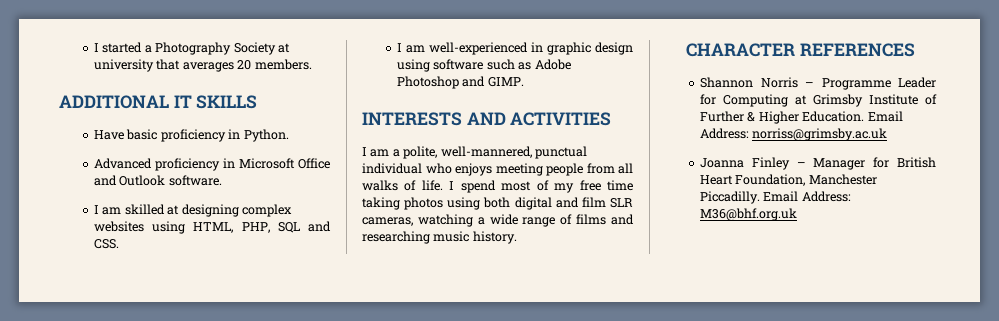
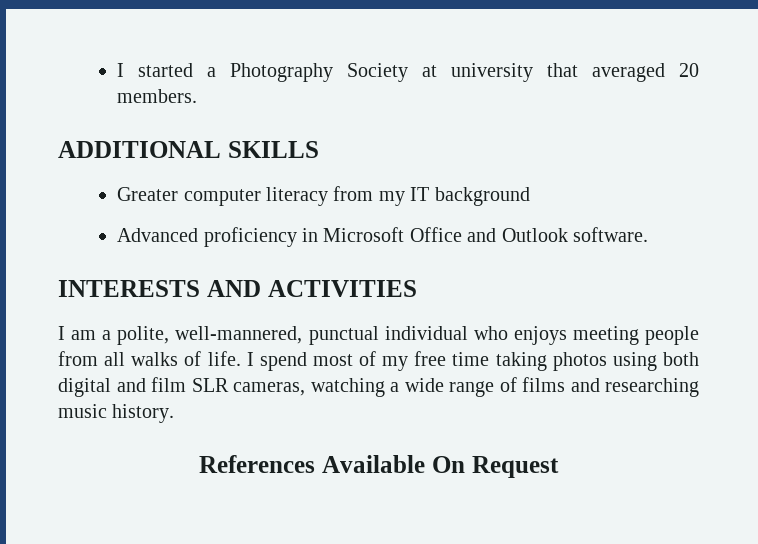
- I started a Photography Society at university that averages 20 members.
+ I started a Photography Society at university that averaged 20 members.
- ADDITIONAL IT SKILLS
+ ADDITIONAL SKILLS
- Have basic proficiency in Python.
+ Greater computer literacy from my IT background
- I am skilled at designing complex websites using HTML, PHP, SQL and CSS.
- I am well-experienced in graphic design using software such as Adobe Photoshop and GIMP.
- CHARACTER REFERENCES
- Shannon Norris – Programme Leader for Computing at Grimsby Institute of Further & Higher Education. Email Address: norriss@grimsby.ac.uk
- Joanna Finley – Manager for British Heart Foundation, Manchester Piccadilly. Email Address: M36@bhf.org.uk
+ References Available On Request

